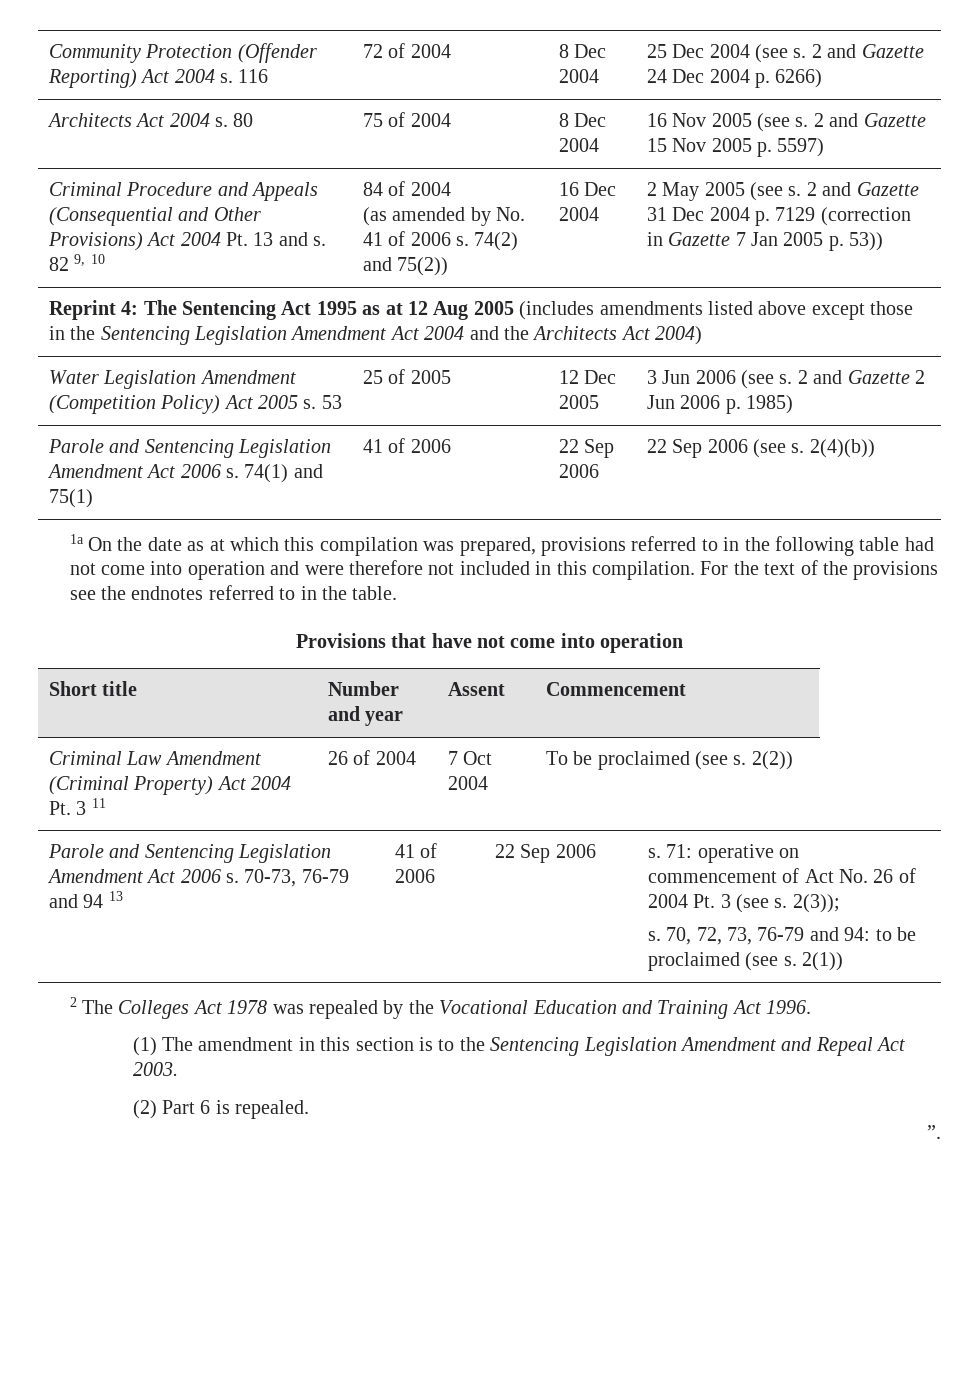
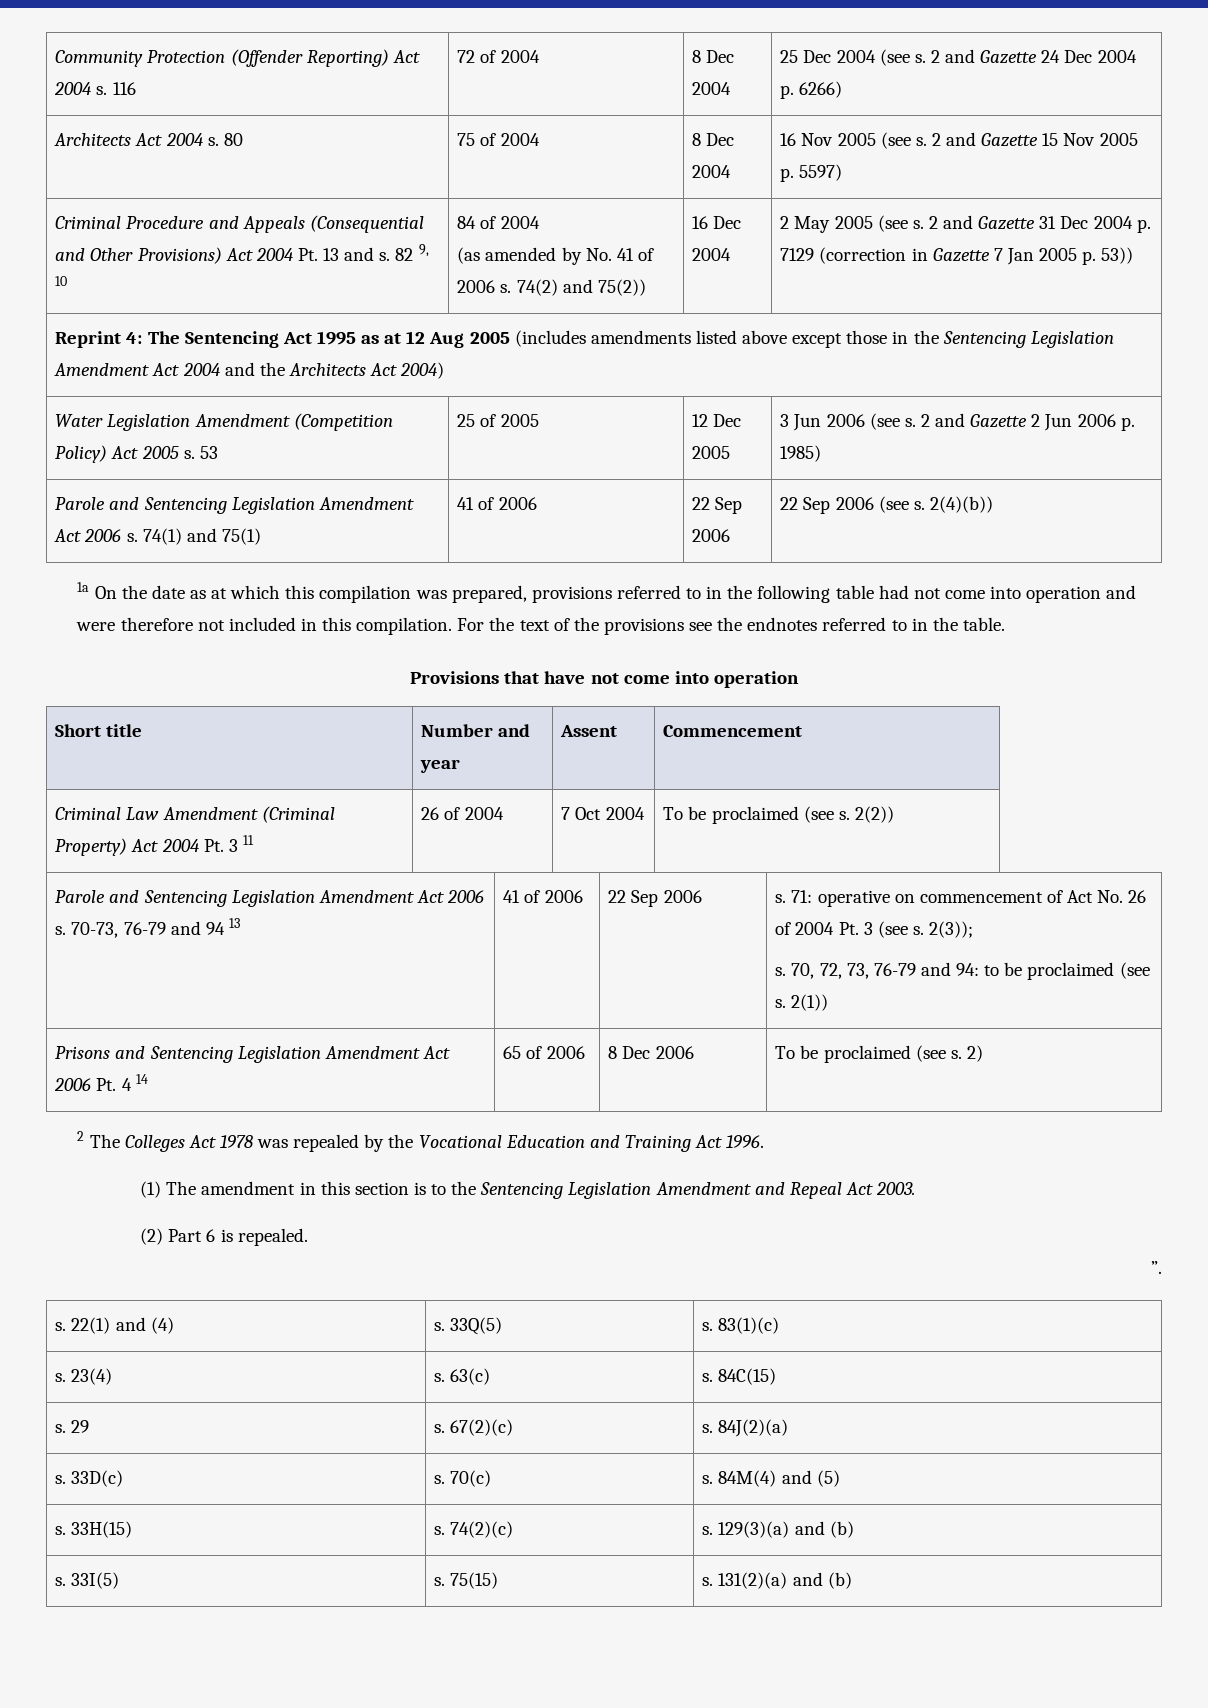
+ Prisons and Sentencing Legislation Amendment Act 2006 Pt. 4 14 | 65 of 2006 | 8 Dec 2006 | To be proclaimed (see s. 2)
+ s. 22(1) and (4) | s. 33Q(5) | s. 83(1)(c)
+ s. 23(4) | s. 63(c) | s. 84C(15)
+ s. 29 | s. 67(2)(c) | s. 84J(2)(a)
+ s. 33D(c) | s. 70(c) | s. 84M(4) and (5)
+ s. 33H(15) | s. 74(2)(c) | s. 129(3)(a) and (b)
+ s. 33I(5) | s. 75(15) | s. 131(2)(a) and (b)

